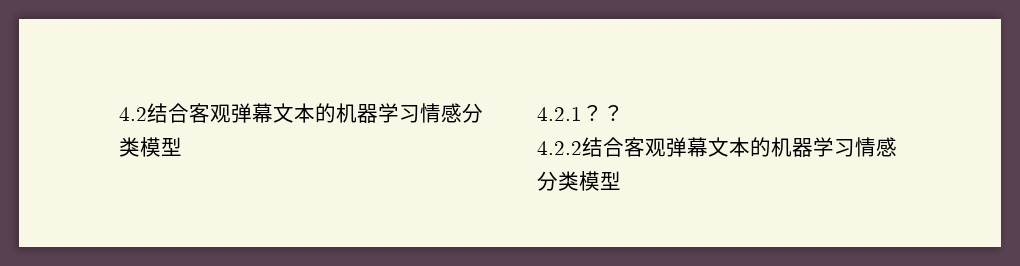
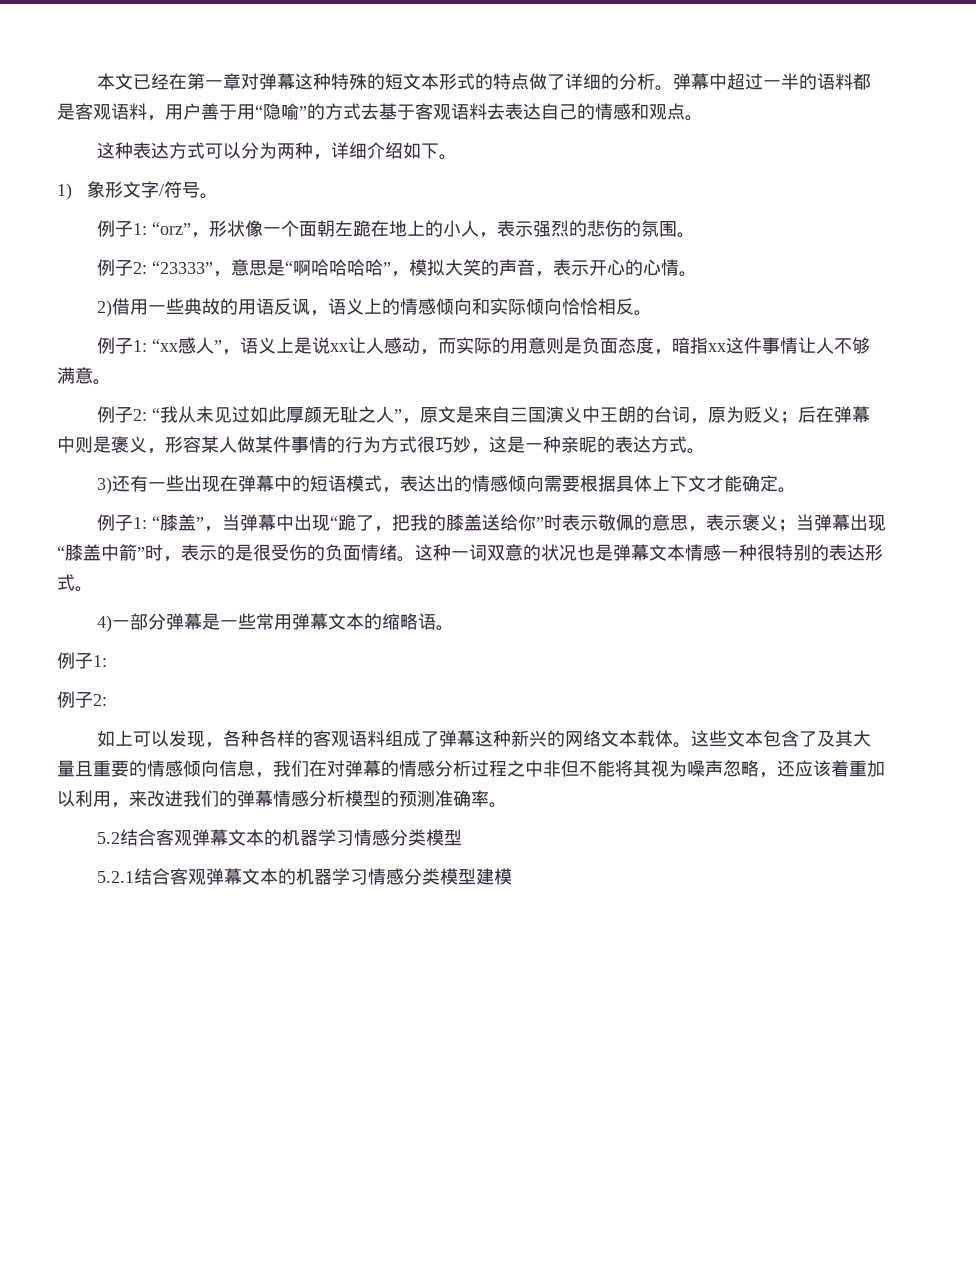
- 4.2结合客观弹幕文本的机器学习情感分类模型
+ 本文已经在第一章对弹幕这种特殊的短文本形式的特点做了详细的分析。弹幕中超过一半的语料都是客观语料，用户善于用“隐喻”的方式去基于客观语料去表达自己的情感和观点。
+ 这种表达方式可以分为两种，详细介绍如下。
+ 1)象形文字/符号。
+ 例子1: “orz”，形状像一个面朝左跪在地上的小人，表示强烈的悲伤的氛围。
+ 例子2: “23333”，意思是“啊哈哈哈哈”，模拟大笑的声音，表示开心的心情。
+ 2)借用一些典故的用语反讽，语义上的情感倾向和实际倾向恰恰相反。
+ 例子1: “xx感人”，语义上是说xx让人感动，而实际的用意则是负面态度，暗指xx这件事情让人不够满意。
+ 例子2: “我从未见过如此厚颜无耻之人”，原文是来自三国演义中王朗的台词，原为贬义；后在弹幕中则是褒义，形容某人做某件事情的行为方式很巧妙，这是一种亲昵的表达方式。
+ 3)还有一些出现在弹幕中的短语模式，表达出的情感倾向需要根据具体上下文才能确定。
+ 例子1: “膝盖”，当弹幕中出现“跪了，把我的膝盖送给你”时表示敬佩的意思，表示褒义；当弹幕出现“膝盖中箭”时，表示的是很受伤的负面情绪。这种一词双意的状况也是弹幕文本情感一种很特别的表达形式。
+ 4)一部分弹幕是一些常用弹幕文本的缩略语。
+ 例子1:
+ 例子2:
+ 如上可以发现，各种各样的客观语料组成了弹幕这种新兴的网络文本载体。这些文本包含了及其大量且重要的情感倾向信息，我们在对弹幕的情感分析过程之中非但不能将其视为噪声忽略，还应该着重加以利用，来改进我们的弹幕情感分析模型的预测准确率。
+ 5.2结合客观弹幕文本的机器学习情感分类模型
- 4.2.1？？
- 4.2.2结合客观弹幕文本的机器学习情感分类模型
+ 5.2.1结合客观弹幕文本的机器学习情感分类模型建模

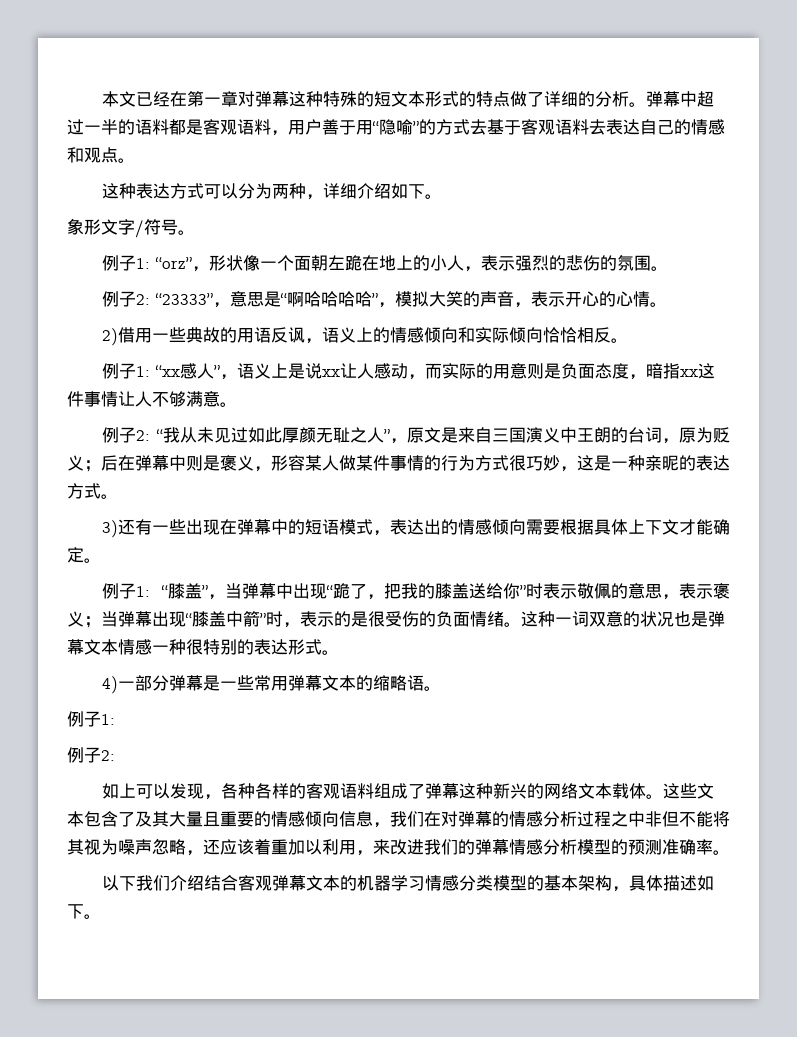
- 1)象形文字/符号。
+ 象形文字/符号。
- 5.2结合客观弹幕文本的机器学习情感分类模型
- 5.2.1结合客观弹幕文本的机器学习情感分类模型建模
+ 以下我们介绍结合客观弹幕文本的机器学习情感分类模型的基本架构，具体描述如下。

